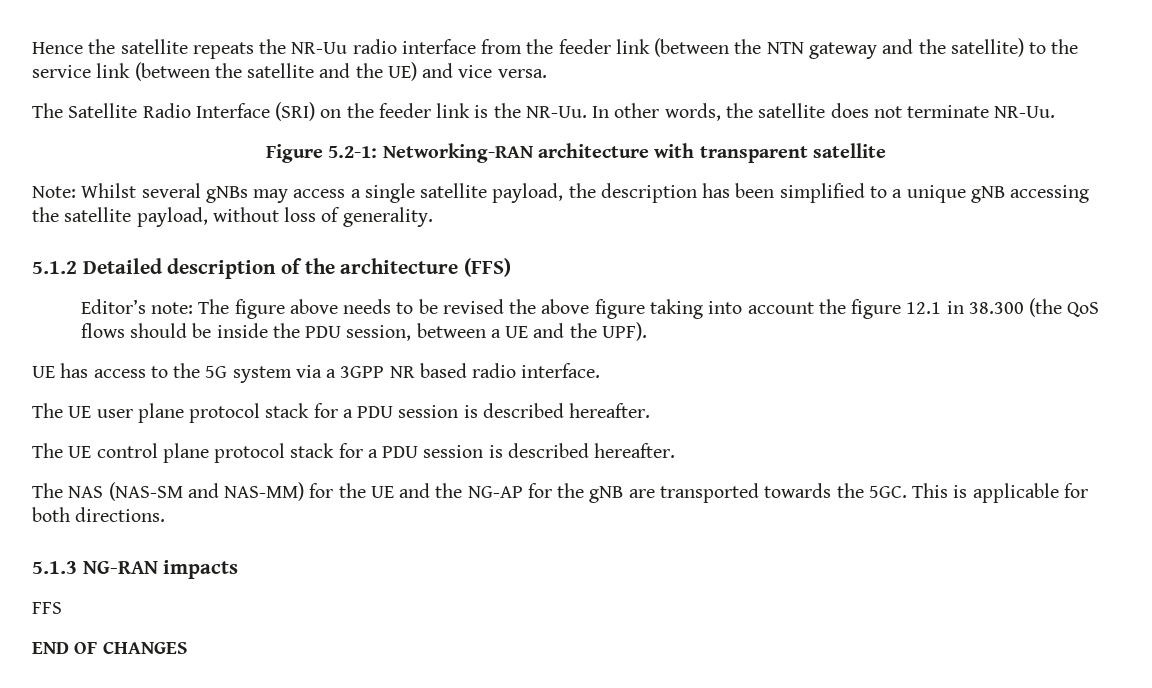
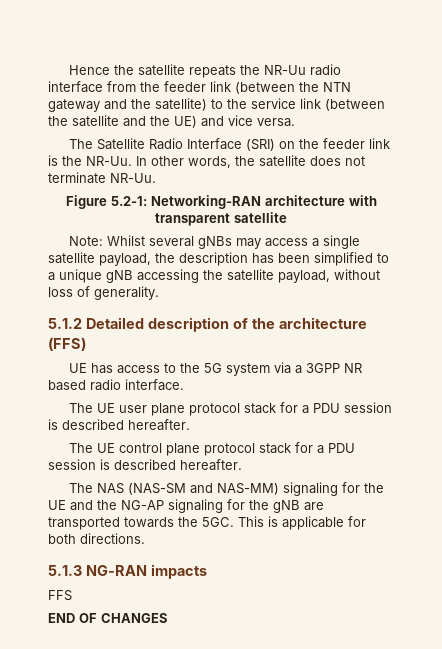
- Editor’s note: The figure above needs to be revised the above figure taking into account the figure 12.1 in 38.300 (the QoS flows should be inside the PDU session, between a UE and the UPF).
- The NAS (NAS-SM and NAS-MM) for the UE and the NG-AP for the gNB are transported towards the 5GC.
+ The NAS (NAS-SM and NAS-MM) signaling for the UE and the NG-AP signaling for the gNB are transported towards the 5GC.

